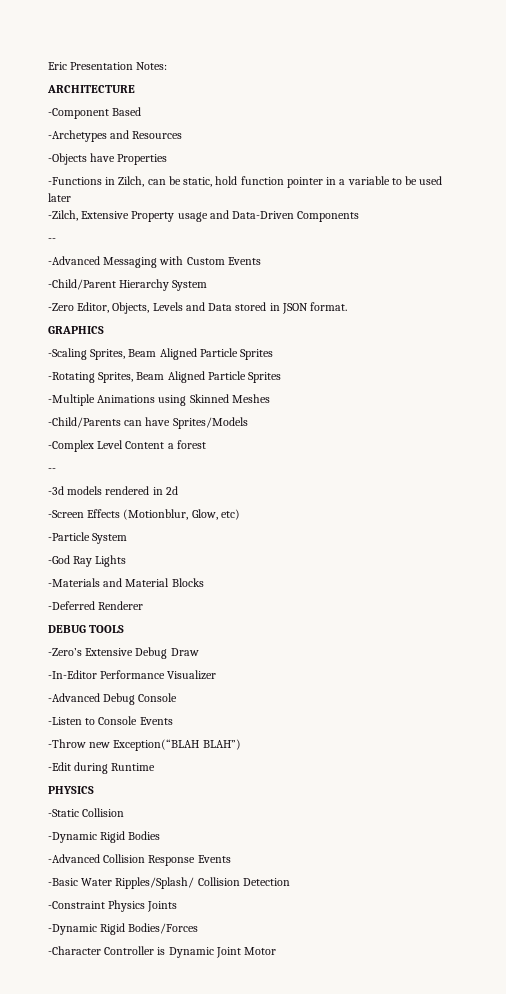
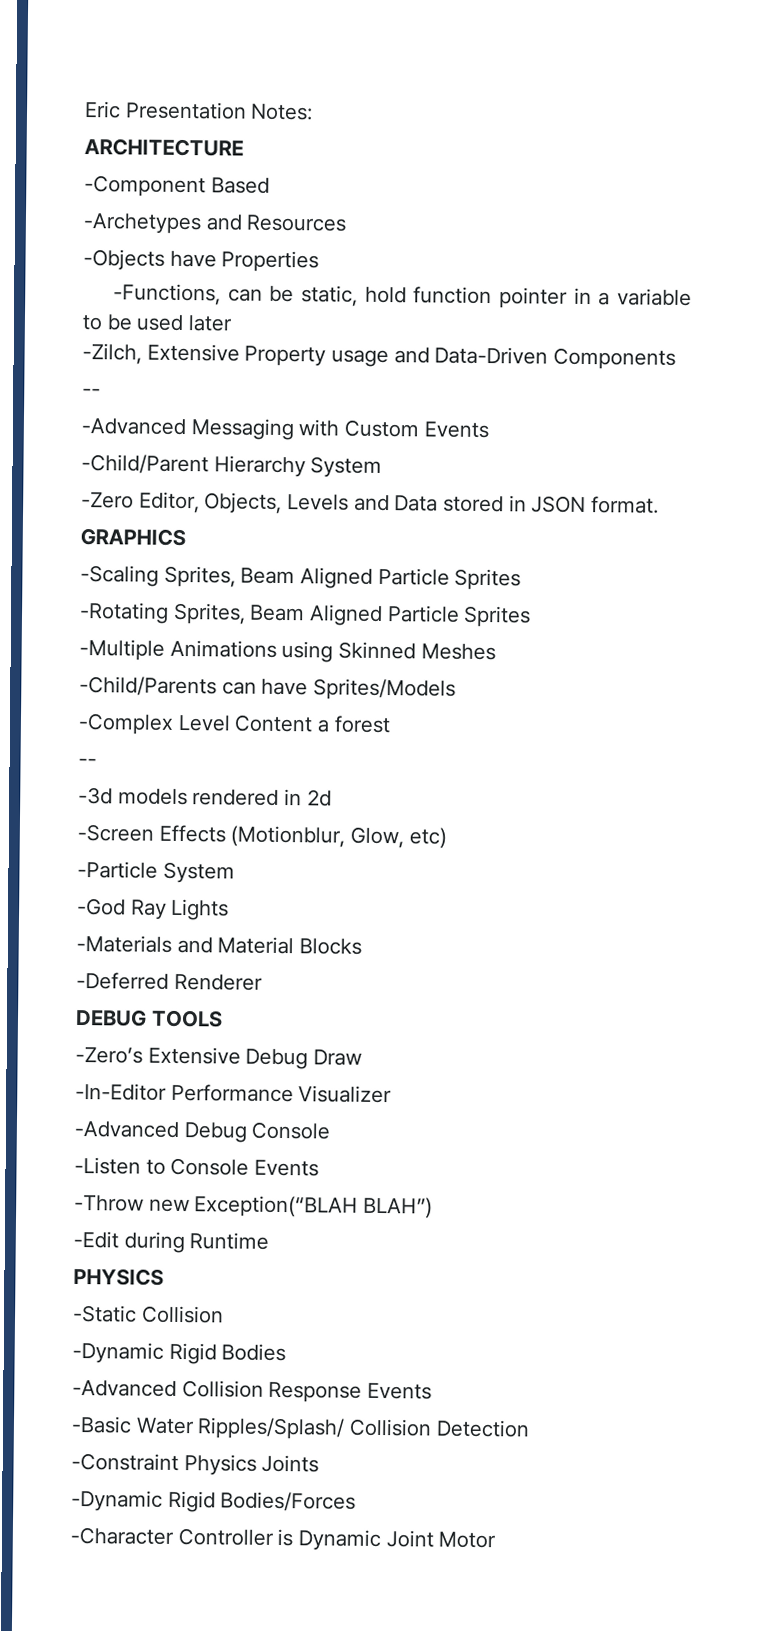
- -Functions in Zilch, can be static, hold function pointer in a variable to be used later
+ -Functions, can be static, hold function pointer in a variable to be used later

